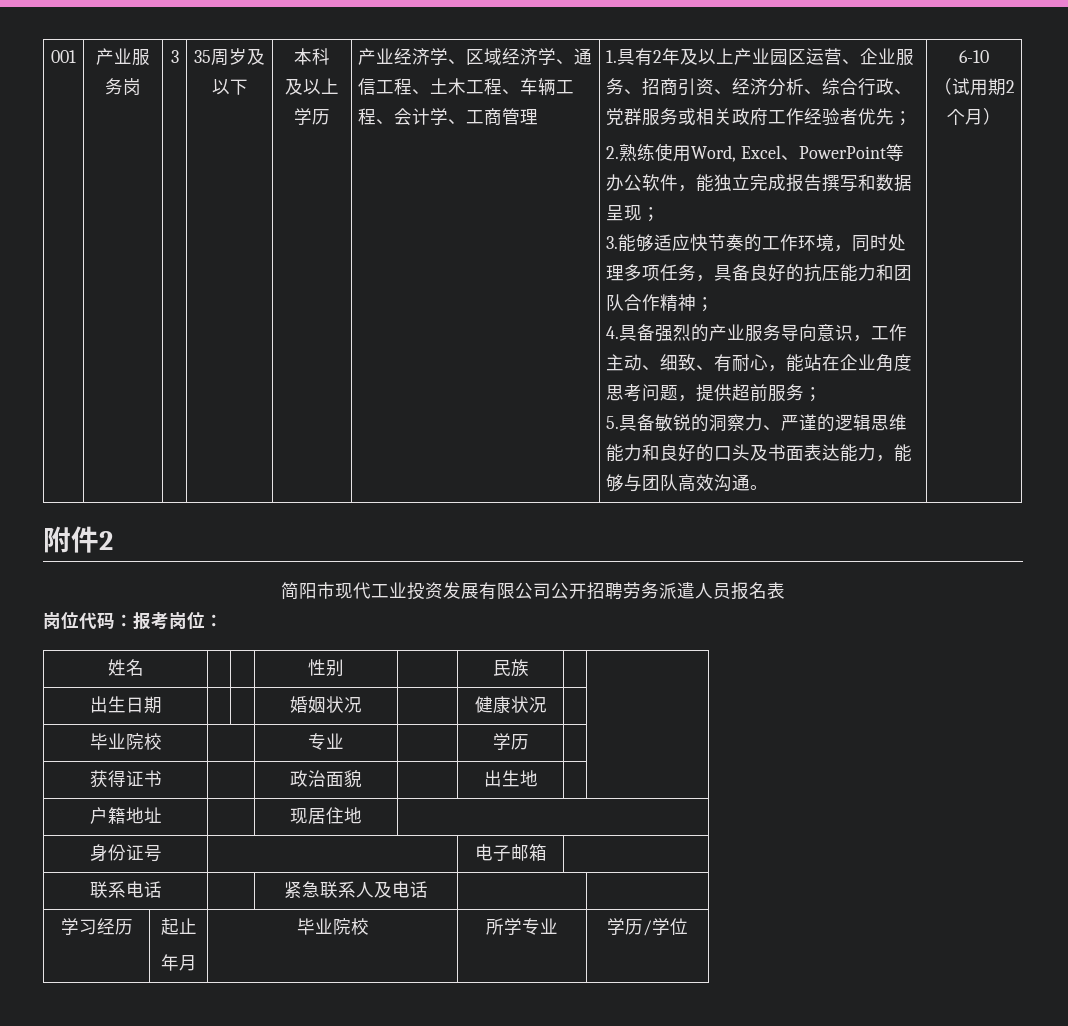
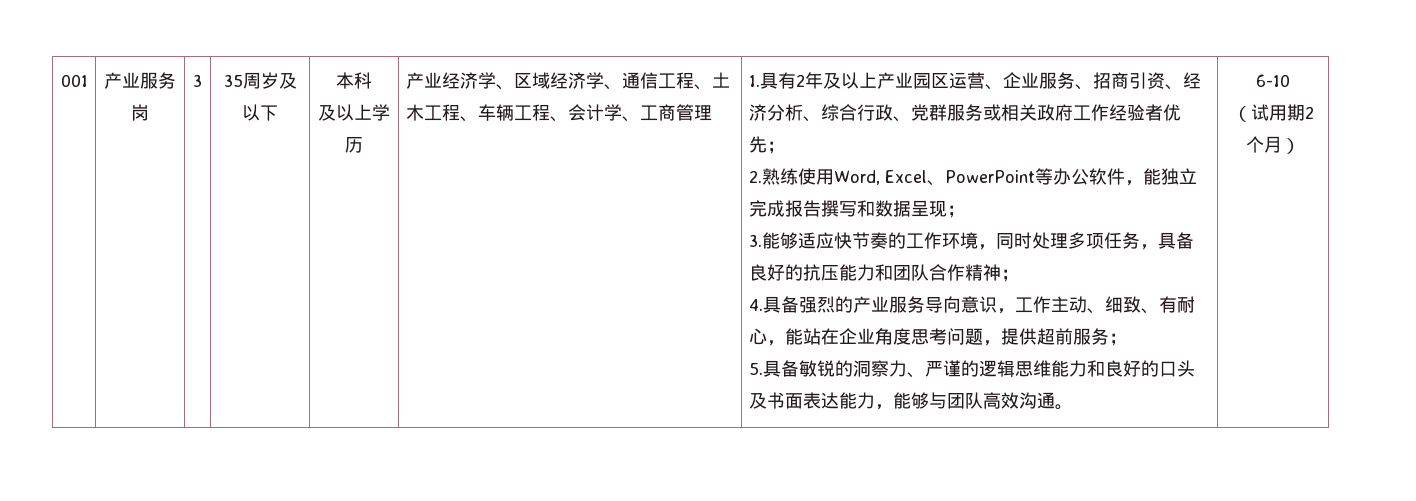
- 附件2
- 简阳市现代工业投资发展有限公司公开招聘劳务派遣人员报名表
- 岗位代码：报考岗位：
- 姓名 | | | 性别 | | 民族 | |
- 出生日期 | | | 婚姻状况 | | 健康状况 | |
- 毕业院校 | | 专业 | | 学历 | |
- 获得证书 | | 政治面貌 | | 出生地 | |
- 户籍地址 | | 现居住地 |
- 身份证号 | | 电子邮箱 |
- 联系电话 | | 紧急联系人及电话 | |
- 学习经历 | 起止
- 年月 | 毕业院校 | 所学专业 | 学历/学位

